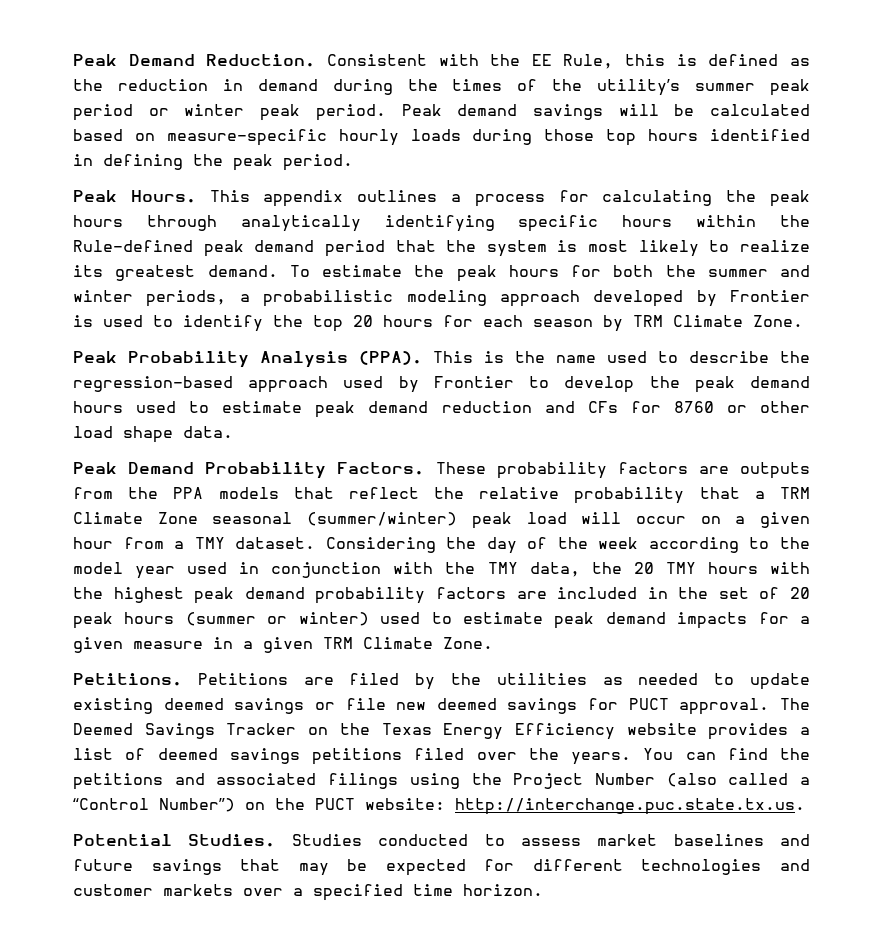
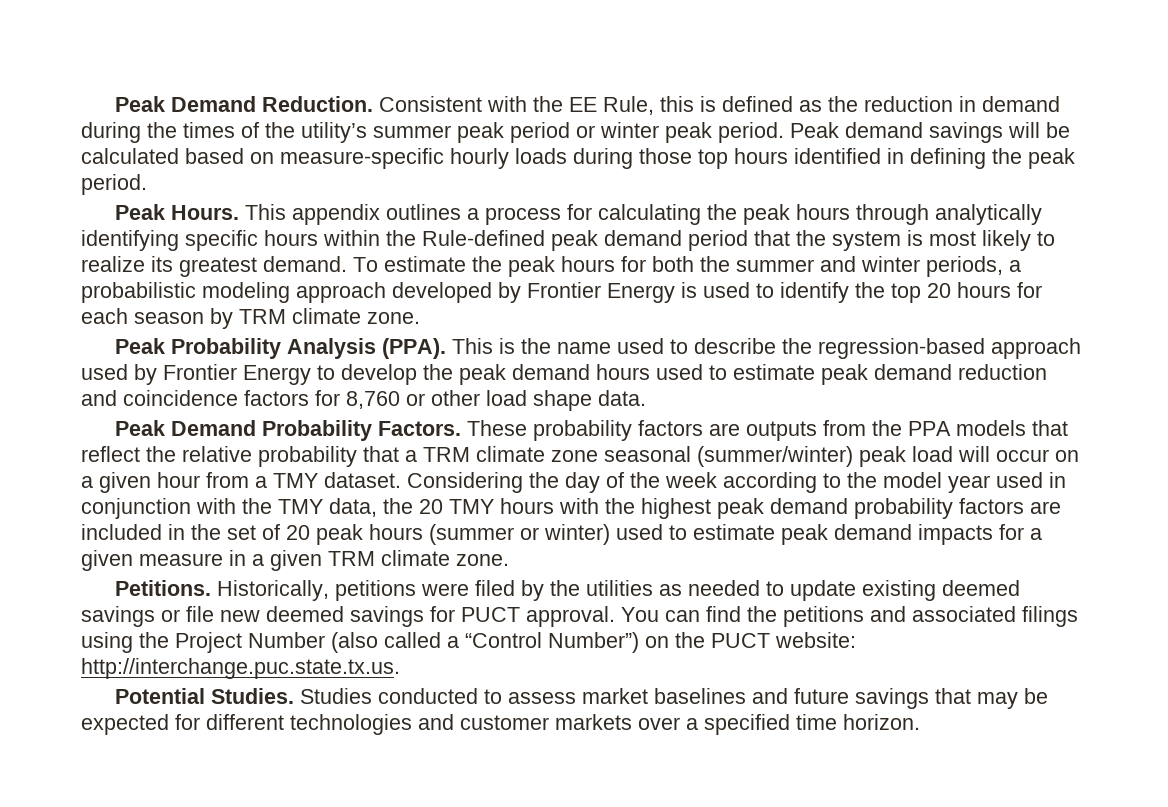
- To estimate the peak hours for both the summer and winter periods, a probabilistic modeling approach developed by Frontier is used to identify the top 20 hours for each season by TRM Climate Zone.
+ To estimate the peak hours for both the summer and winter periods, a probabilistic modeling approach developed by Frontier Energy is used to identify the top 20 hours for each season by TRM climate zone.
- This is the name used to describe the regression-based approach used by Frontier to develop the peak demand hours used to estimate peak demand reduction and CFs for 8760 or other load shape data.
+ This is the name used to describe the regression-based approach used by Frontier Energy to develop the peak demand hours used to estimate peak demand reduction and coincidence factors for 8,760 or other load shape data.
- These probability factors are outputs from the PPA models that reflect the relative probability that a TRM Climate Zone seasonal (summer/winter) peak load will occur on a given hour from a TMY dataset.
+ These probability factors are outputs from the PPA models that reflect the relative probability that a TRM climate zone seasonal (summer/winter) peak load will occur on a given hour from a TMY dataset.
- Considering the day of the week according to the model year used in conjunction with the TMY data, the 20 TMY hours with the highest peak demand probability factors are included in the set of 20 peak hours (summer or winter) used to estimate peak demand impacts for a given measure in a given TRM Climate Zone.
+ Considering the day of the week according to the model year used in conjunction with the TMY data, the 20 TMY hours with the highest peak demand probability factors are included in the set of 20 peak hours (summer or winter) used to estimate peak demand impacts for a given measure in a given TRM climate zone.
- Petitions are filed by the utilities as needed to update existing deemed savings or file new deemed savings for PUCT approval.
+ Historically, petitions were filed by the utilities as needed to update existing deemed savings or file new deemed savings for PUCT approval.
- The Deemed Savings Tracker on the Texas Energy Efficiency website provides a list of deemed savings petitions filed over the years.

